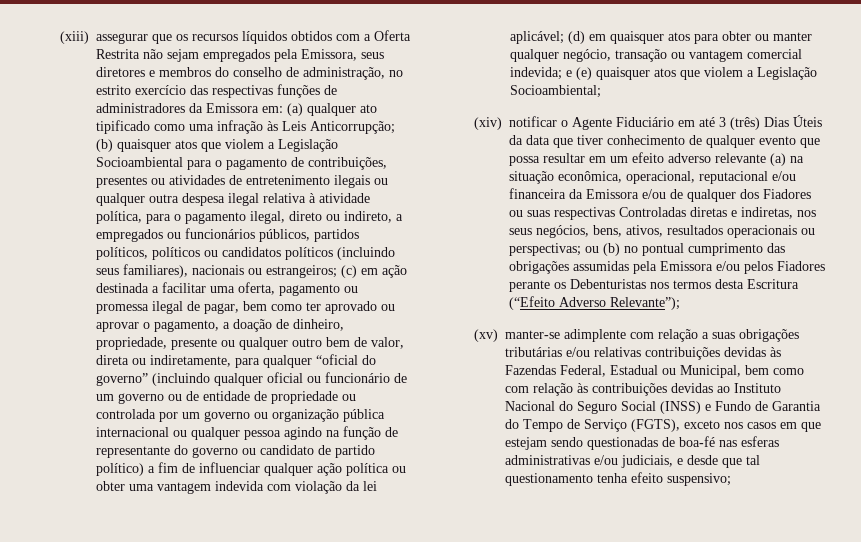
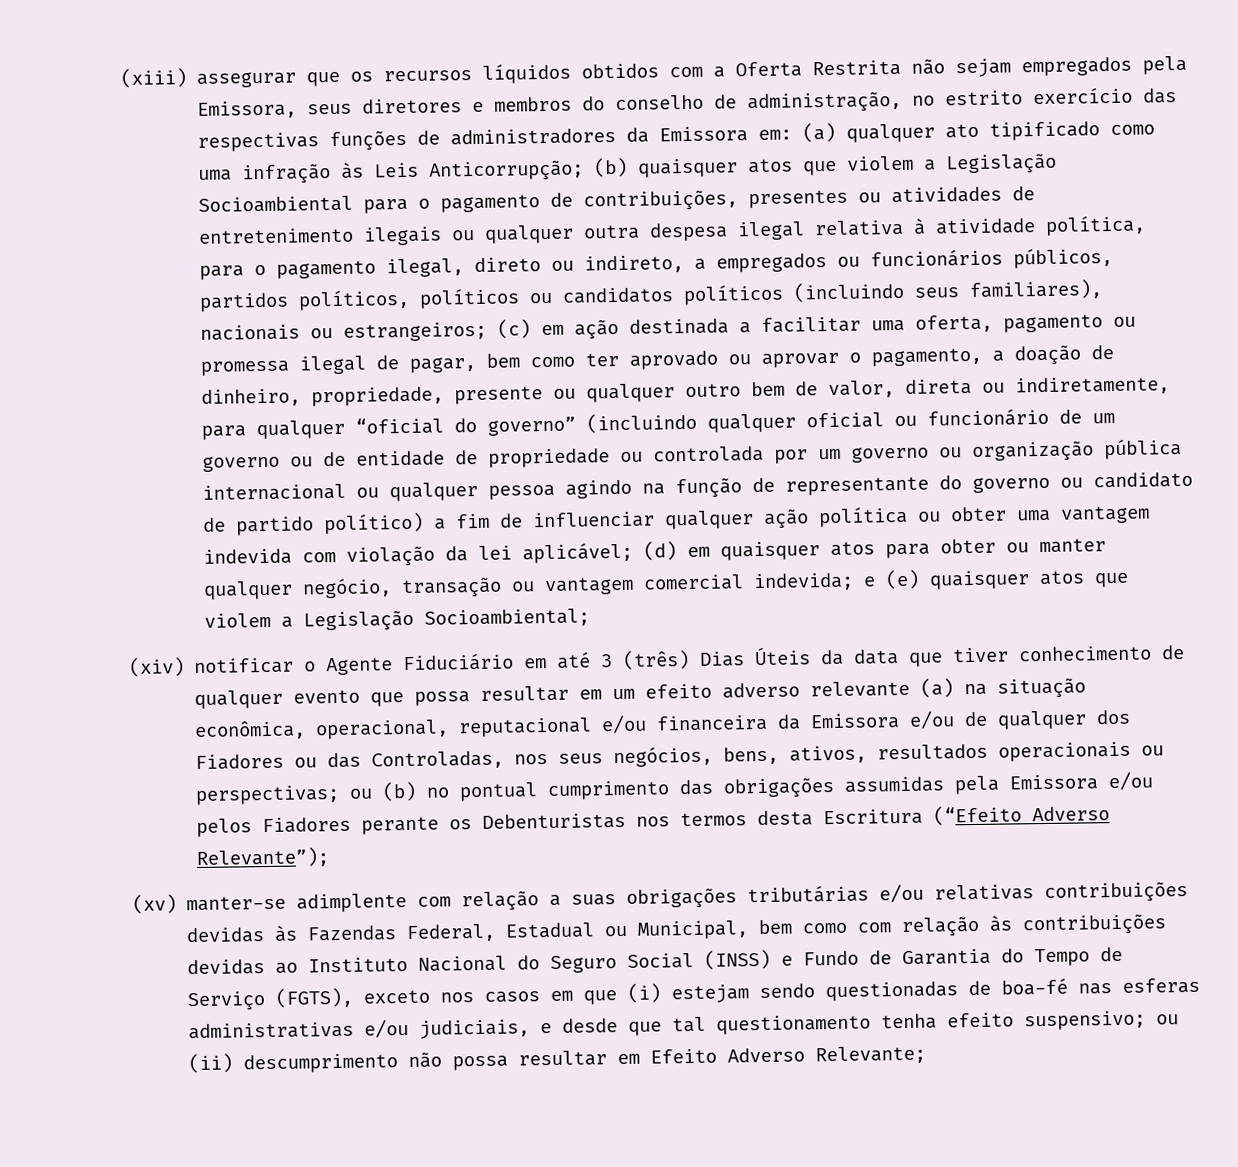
- (xiv) notificar o Agente Fiduciário em até 3 (três) Dias Úteis da data que tiver conhecimento de qualquer evento que possa resultar em um efeito adverso relevante (a) na situação econômica, operacional, reputacional e/ou financeira da Emissora e/ou de qualquer dos Fiadores ou suas respectivas Controladas diretas e indiretas, nos seus negócios, bens, ativos, resultados operacionais ou perspectivas;
+ (xiv) notificar o Agente Fiduciário em até 3 (três) Dias Úteis da data que tiver conhecimento de qualquer evento que possa resultar em um efeito adverso relevante (a) na situação econômica, operacional, reputacional e/ou financeira da Emissora e/ou de qualquer dos Fiadores ou das Controladas, nos seus negócios, bens, ativos, resultados operacionais ou perspectivas;
- (xv) manter-se adimplente com relação a suas obrigações tributárias e/ou relativas contribuições devidas às Fazendas Federal, Estadual ou Municipal, bem como com relação às contribuições devidas ao Instituto Nacional do Seguro Social (INSS) e Fundo de Garantia do Tempo de Serviço (FGTS), exceto nos casos em que estejam sendo questionadas de boa-fé nas esferas administrativas e/ou judiciais, e desde que tal questionamento tenha efeito suspensivo;
+ (xv) manter-se adimplente com relação a suas obrigações tributárias e/ou relativas contribuições devidas às Fazendas Federal, Estadual ou Municipal, bem como com relação às contribuições devidas ao Instituto Nacional do Seguro Social (INSS) e Fundo de Garantia do Tempo de Serviço (FGTS), exceto nos casos em que (i) estejam sendo questionadas de boa-fé nas esferas administrativas e/ou judiciais, e desde que tal questionamento tenha efeito suspensivo;
+ ou (ii) descumprimento não possa resultar em Efeito Adverso Relevante;

